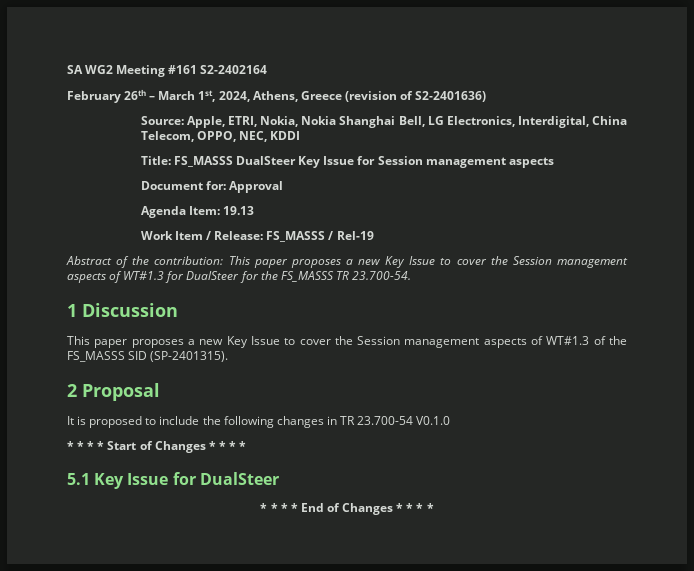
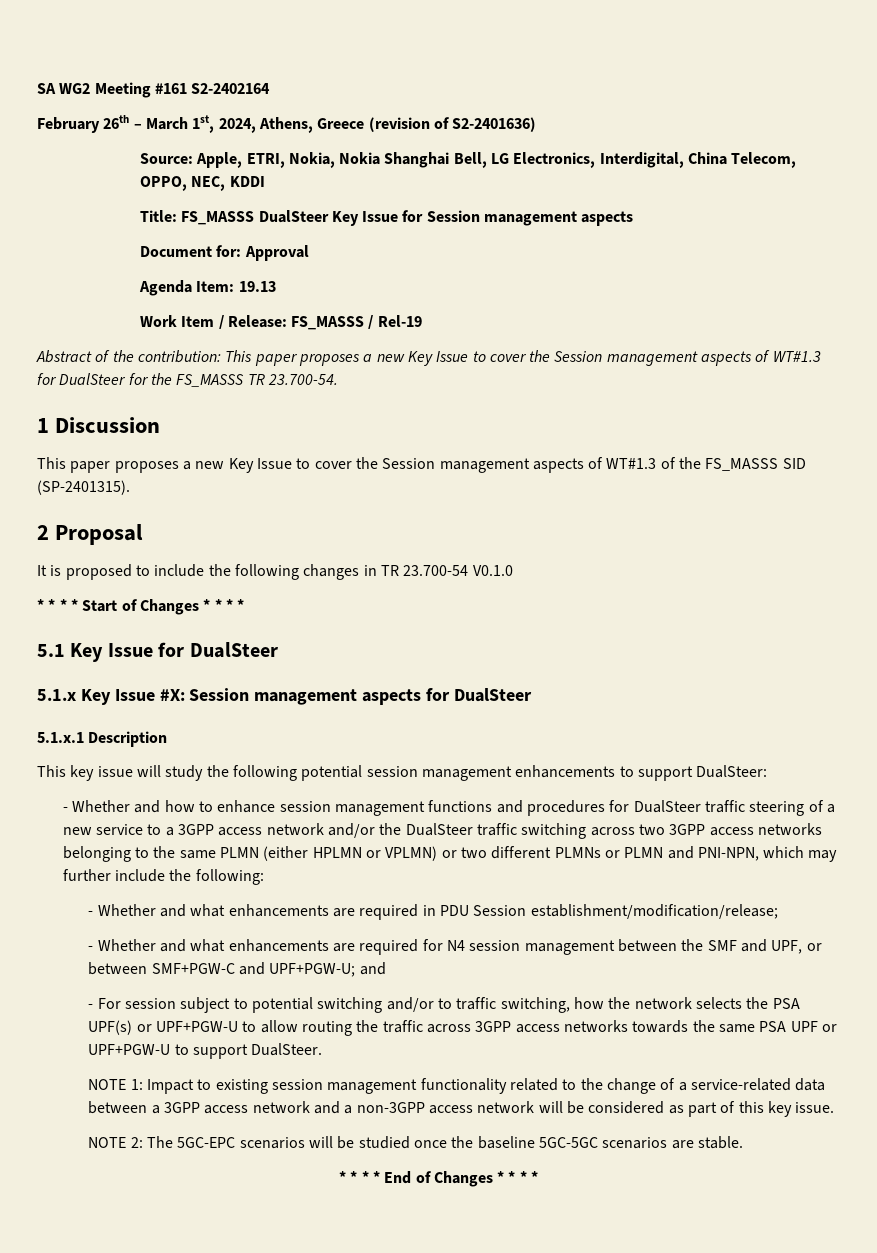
+ 5.1.x Key Issue #X: Session management aspects for DualSteer
+ 5.1.x.1 Description
+ This key issue will study the following potential session management enhancements to support DualSteer:
+ - Whether and how to enhance session management functions and procedures for DualSteer traffic steering of a new service to a 3GPP access network and/or the DualSteer traffic switching across two 3GPP access networks belonging to the same PLMN (either HPLMN or VPLMN) or two different PLMNs or PLMN and PNI-NPN, which may further include the following:
+ - Whether and what enhancements are required in PDU Session establishment/modification/release;
+ - Whether and what enhancements are required for N4 session management between the SMF and UPF, or between SMF+PGW-C and UPF+PGW-U; and
+ - For session subject to potential switching and/or to traffic switching, how the network selects the PSA UPF(s) or UPF+PGW-U to allow routing the traffic across 3GPP access networks towards the same PSA UPF or UPF+PGW-U to support DualSteer.
+ NOTE 1: Impact to existing session management functionality related to the change of a service-related data between a 3GPP access network and a non-3GPP access network will be considered as part of this key issue.
+ NOTE 2: The 5GC-EPC scenarios will be studied once the baseline 5GC-5GC scenarios are stable.

